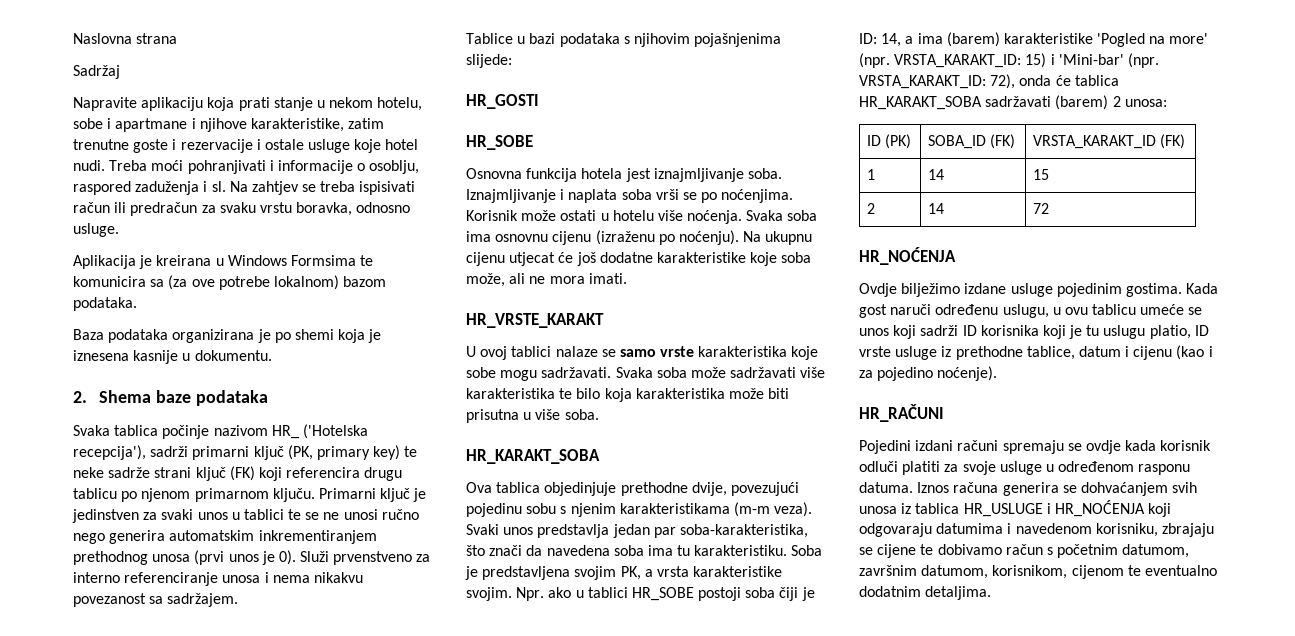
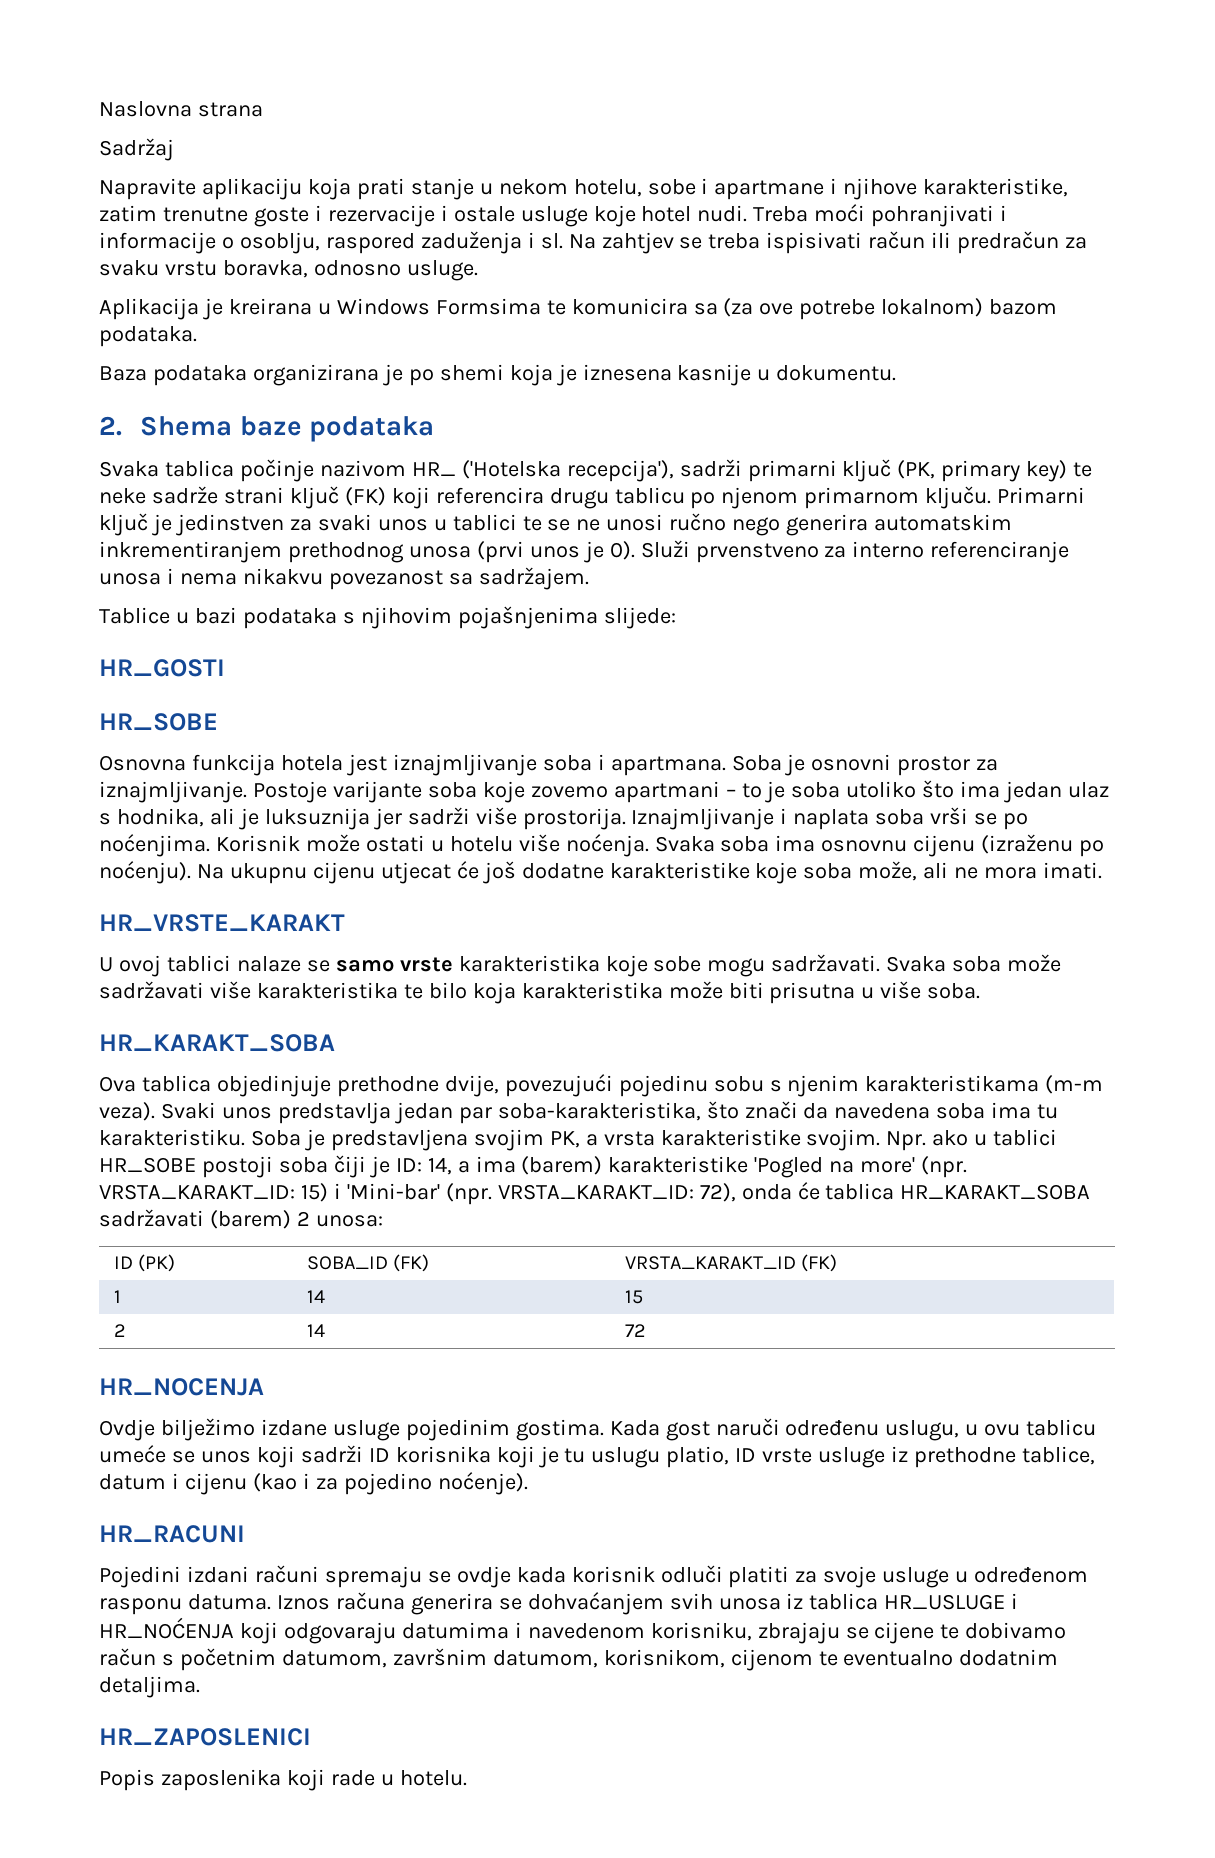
- Osnovna funkcija hotela jest iznajmljivanje soba.
+ Osnovna funkcija hotela jest iznajmljivanje soba i apartmana. Soba je osnovni prostor za iznajmljivanje. Postoje varijante soba koje zovemo apartmani – to je soba utoliko što ima jedan ulaz s hodnika, ali je luksuznija jer sadrži više prostorija.
  2 | 14 | 72
- HR_NOĆENJA
+ HR_NOCENJA
- HR_RAČUNI
+ HR_RACUNI
+ HR_ZAPOSLENICI
+ Popis zaposlenika koji rade u hotelu.

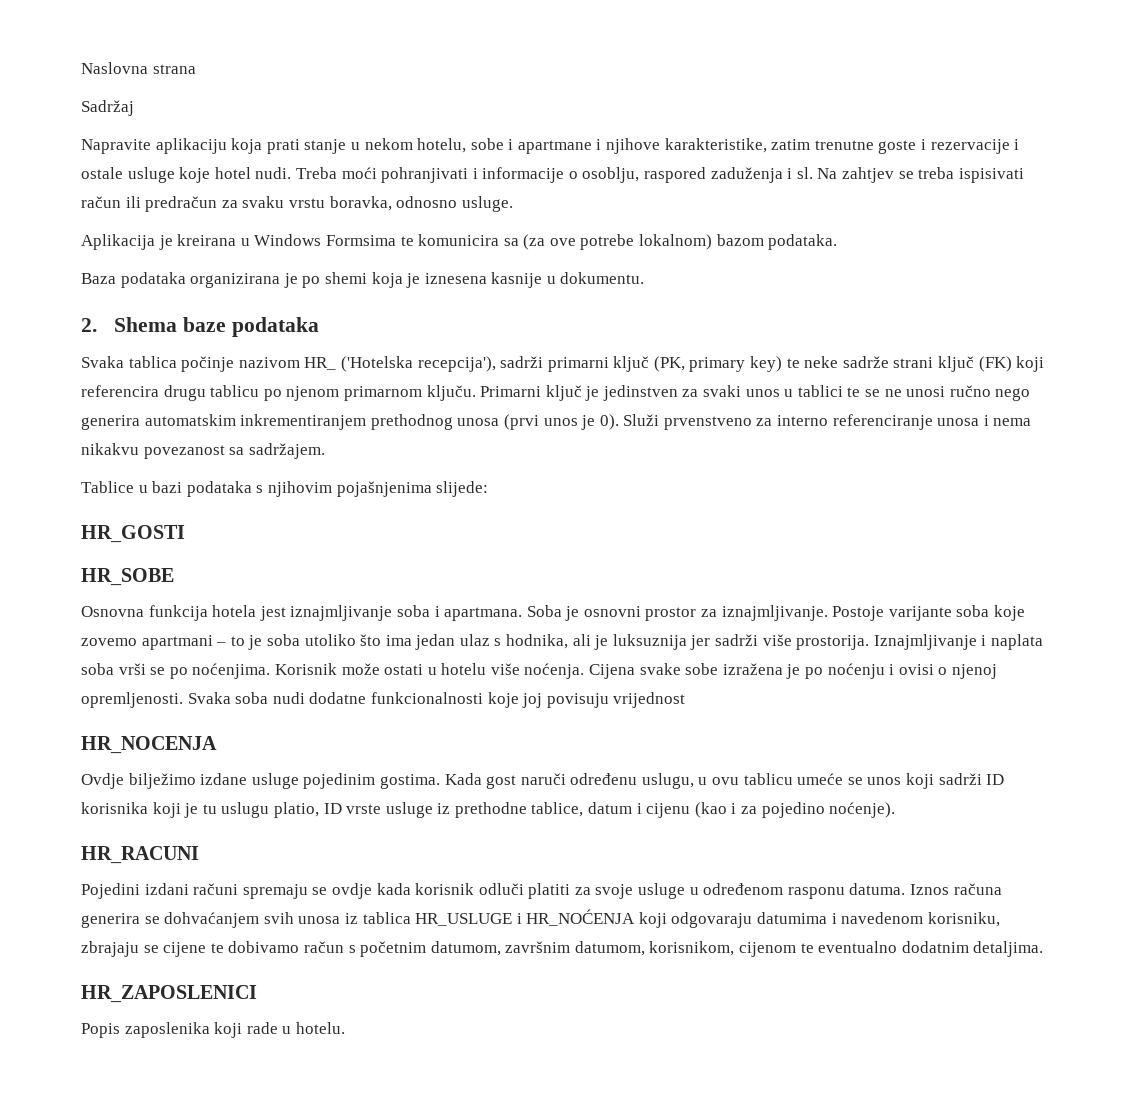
- Svaka soba ima osnovnu cijenu (izraženu po noćenju). Na ukupnu cijenu utjecat će još dodatne karakteristike koje soba može, ali ne mora imati.
- HR_VRSTE_KARAKT
- U ovoj tablici nalaze se samo vrste karakteristika koje sobe mogu sadržavati. Svaka soba može sadržavati više karakteristika te bilo koja karakteristika može biti prisutna u više soba.
- HR_KARAKT_SOBA
- Ova tablica objedinjuje prethodne dvije, povezujući pojedinu sobu s njenim karakteristikama (m-m veza). Svaki unos predstavlja jedan par soba-karakteristika, što znači da navedena soba ima tu karakteristiku. Soba je predstavljena svojim PK, a vrsta karakteristike svojim. Npr. ako u tablici HR_SOBE postoji soba čiji je ID: 14, a ima (barem) karakteristike 'Pogled na more' (npr. VRSTA_KARAKT_ID: 15) i 'Mini-bar' (npr. VRSTA_KARAKT_ID: 72), onda će tablica HR_KARAKT_SOBA sadržavati (barem) 2 unosa:
- ID (PK) | SOBA_ID (FK) | VRSTA_KARAKT_ID (FK)
- 1 | 14 | 15
- 2 | 14 | 72
+ Cijena svake sobe izražena je po noćenju i ovisi o njenoj opremljenosti. Svaka soba nudi dodatne funkcionalnosti koje joj povisuju vrijednost

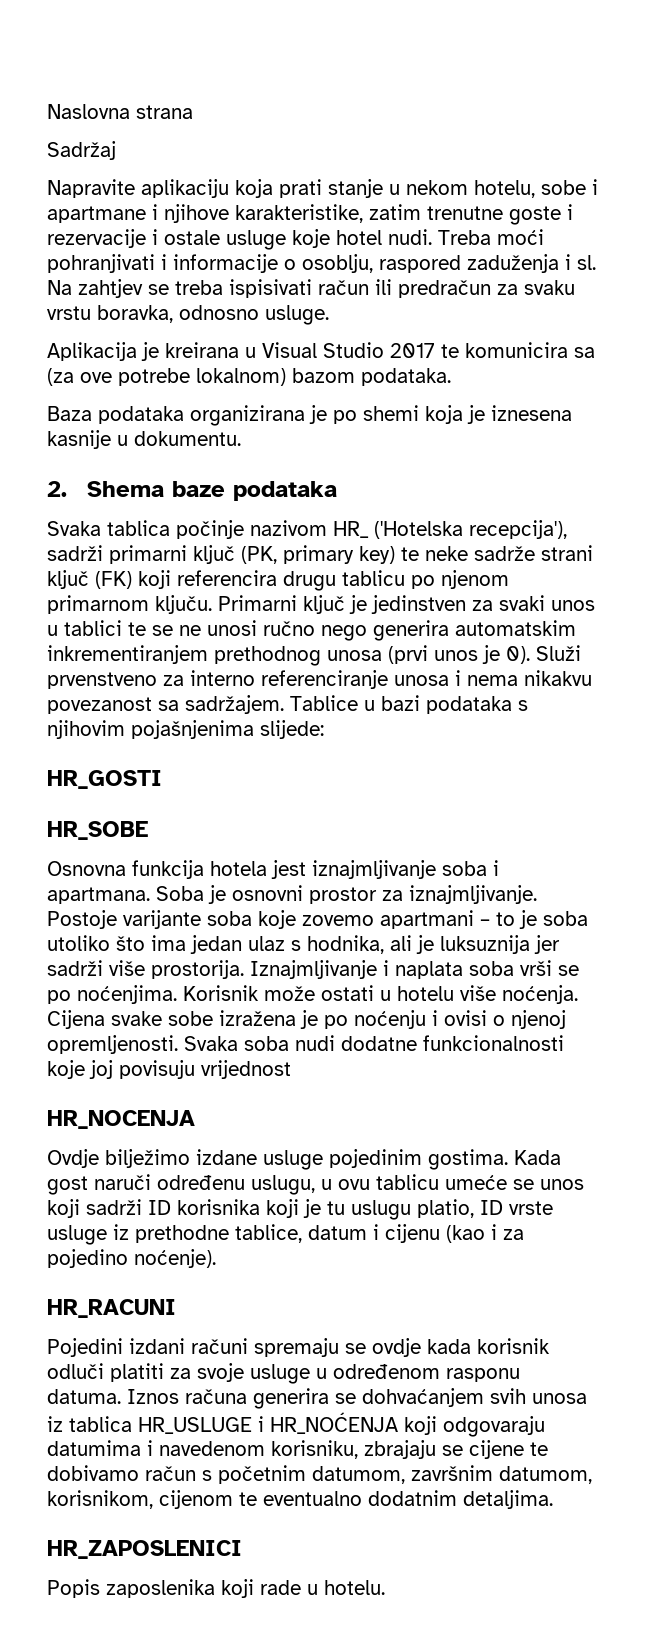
- Aplikacija je kreirana u Windows Formsima te komunicira sa (za ove potrebe lokalnom) bazom podataka.
+ Aplikacija je kreirana u Visual Studio 2017 te komunicira sa (za ove potrebe lokalnom) bazom podataka.
- Služi prvenstveno za interno referenciranje unosa i nema nikakvu povezanost sa sadržajem.
- Tablice u bazi podataka s njihovim pojašnjenima slijede:
+ Služi prvenstveno za interno referenciranje unosa i nema nikakvu povezanost sa sadržajem. Tablice u bazi podataka s njihovim pojašnjenima slijede:

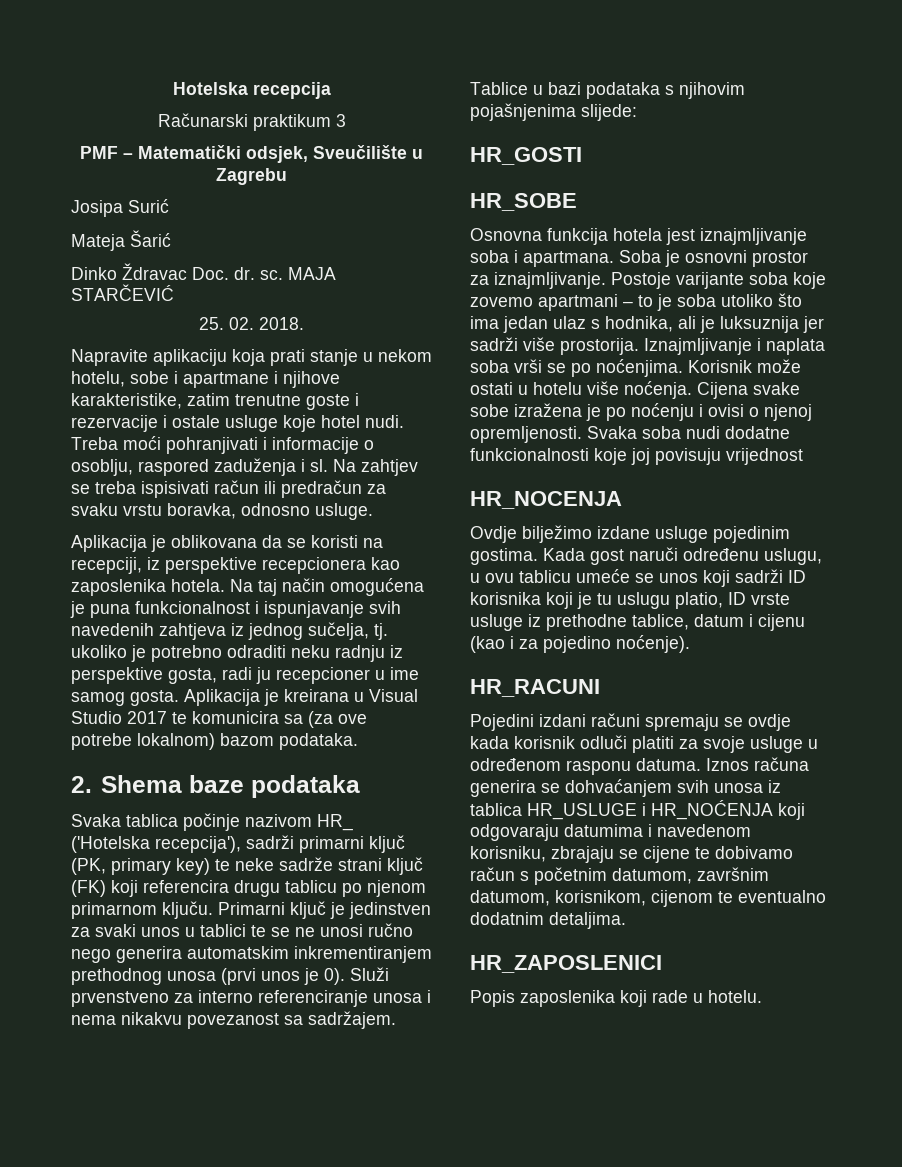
- Naslovna strana
- Sadržaj
+ Hotelska recepcija
+ Računarski praktikum 3
+ PMF – Matematički odsjek, Sveučilište u Zagrebu
+ Josipa Surić
+ Mateja Šarić
+ Dinko Ždravac Doc. dr. sc. MAJA STARČEVIĆ
+ 25. 02. 2018.
- Aplikacija je kreirana u Visual Studio 2017 te komunicira sa (za ove potrebe lokalnom) bazom podataka.
+ Aplikacija je oblikovana da se koristi na recepciji, iz perspektive recepcionera kao zaposlenika hotela. Na taj način omogućena je puna funkcionalnost i ispunjavanje svih navedenih zahtjeva iz jednog sučelja, tj. ukoliko je potrebno odraditi neku radnju iz perspektive gosta, radi ju recepcioner u ime samog gosta. Aplikacija je kreirana u Visual Studio 2017 te komunicira sa (za ove potrebe lokalnom) bazom podataka.
- Baza podataka organizirana je po shemi koja je iznesena kasnije u dokumentu.

